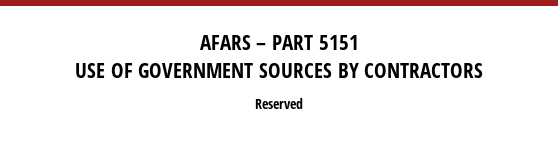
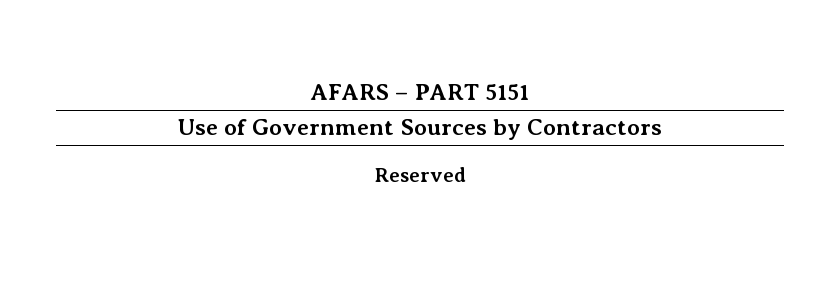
- USE OF GOVERNMENT SOURCES BY CONTRACTORS
+ Use of Government Sources by Contractors

